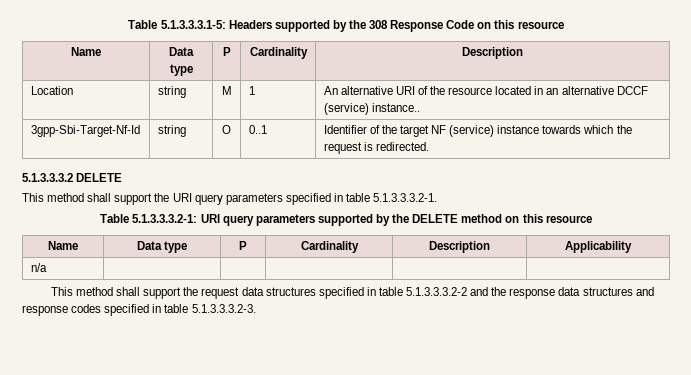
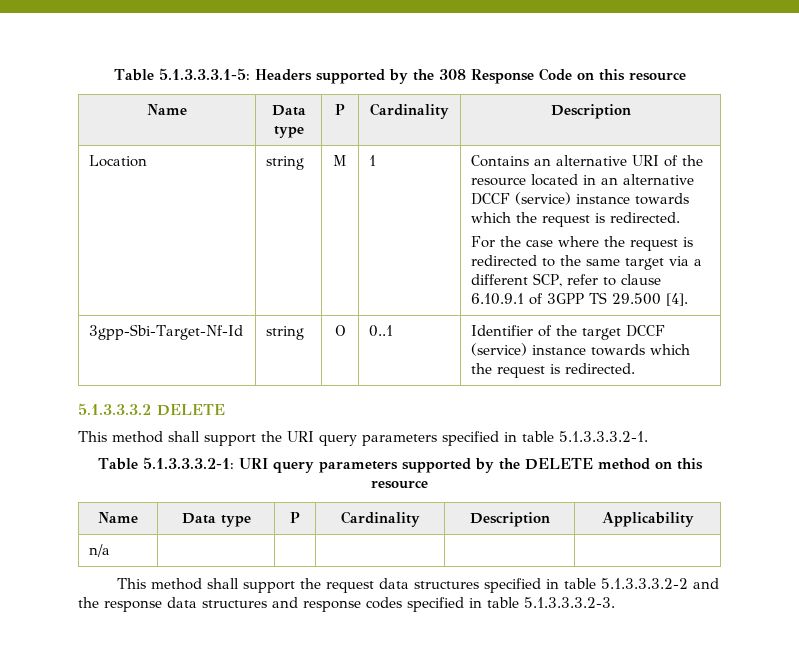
- An alternative URI of the resource located in an alternative DCCF (service) instance..
+ Contains an alternative URI of the resource located in an alternative DCCF (service) instance towards which the request is redirected.
+ For the case where the request is redirected to the same target via a different SCP, refer to clause 6.10.9.1 of 3GPP TS 29.500 [4].
- 3gpp-Sbi-Target-Nf-Id | string | O | 0..1 | Identifier of the target NF (service) instance towards which the request is redirected.
+ 3gpp-Sbi-Target-Nf-Id | string | O | 0..1 | Identifier of the target DCCF (service) instance towards which the request is redirected.

